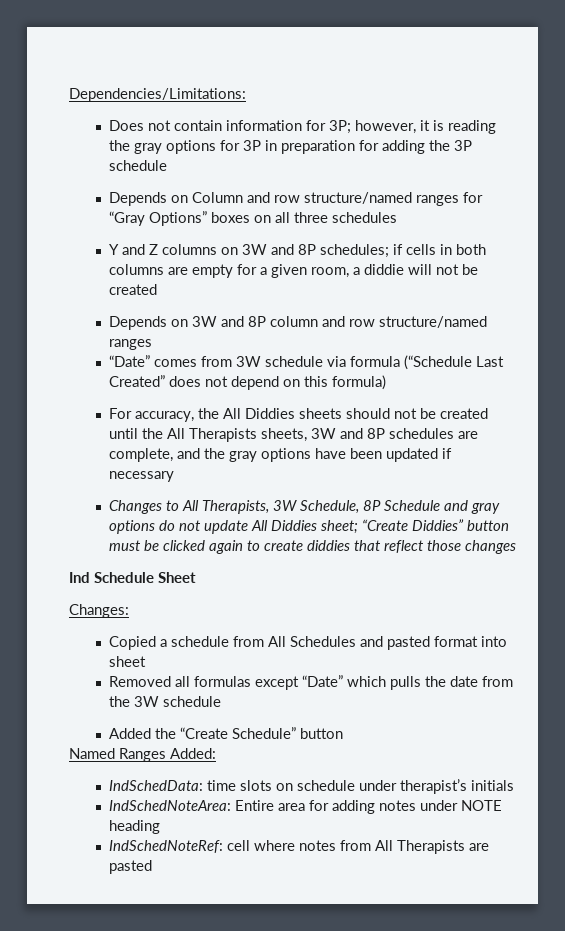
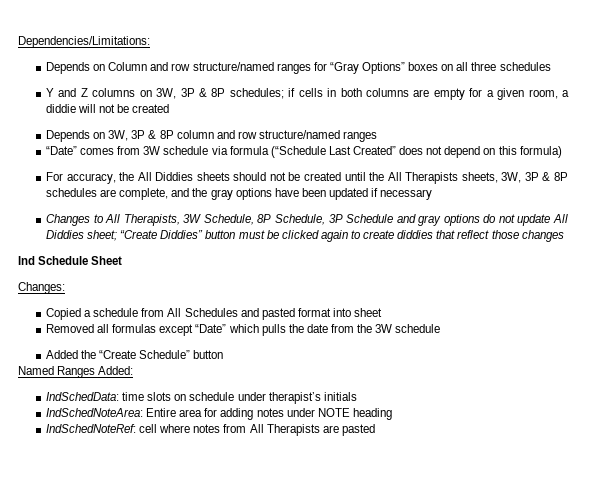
- Does not contain information for 3P; however, it is reading the gray options for 3P in preparation for adding the 3P schedule
- Y and Z columns on 3W and 8P schedules; if cells in both columns are empty for a given room, a diddie will not be created
+ Y and Z columns on 3W, 3P & 8P schedules; if cells in both columns are empty for a given room, a diddie will not be created
- Depends on 3W and 8P column and row structure/named ranges
+ Depends on 3W, 3P & 8P column and row structure/named ranges
- For accuracy, the All Diddies sheets should not be created until the All Therapists sheets, 3W and 8P schedules are complete, and the gray options have been updated if necessary
+ For accuracy, the All Diddies sheets should not be created until the All Therapists sheets, 3W, 3P & 8P schedules are complete, and the gray options have been updated if necessary
- Changes to All Therapists, 3W Schedule, 8P Schedule and gray options do not update All Diddies sheet; “Create Diddies” button must be clicked again to create diddies that reflect those changes
+ Changes to All Therapists, 3W Schedule, 8P Schedule, 3P Schedule and gray options do not update All Diddies sheet; “Create Diddies” button must be clicked again to create diddies that reflect those changes

